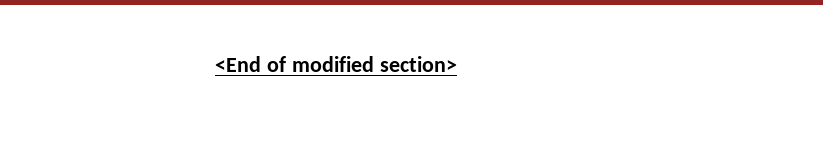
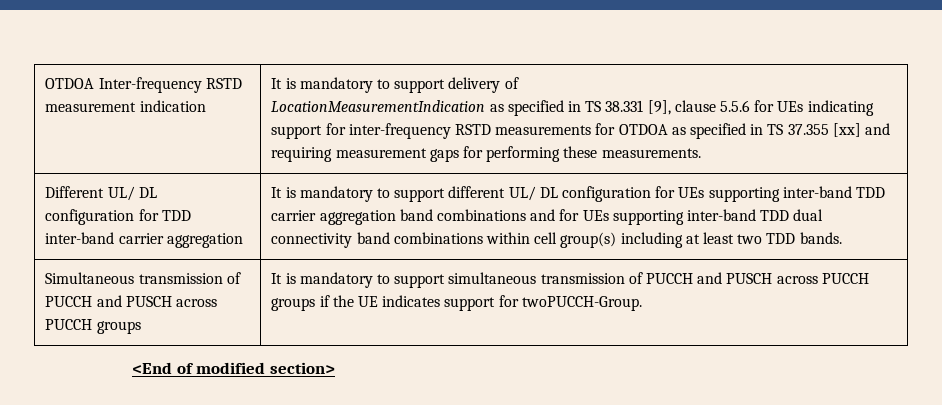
+ OTDOA Inter-frequency RSTD measurement indication | It is mandatory to support delivery of
+ LocationMeasurementIndication as specified in TS 38.331 [9], clause 5.5.6 for UEs indicating support for inter-frequency RSTD measurements for OTDOA as specified in TS 37.355 [xx] and requiring measurement gaps for performing these measurements.
+ Different UL/ DL configuration for TDD inter-band carrier aggregation | It is mandatory to support different UL/ DL configuration for UEs supporting inter-band TDD carrier aggregation band combinations and for UEs supporting inter-band TDD dual connectivity band combinations within cell group(s) including at least two TDD bands.
+ Simultaneous transmission of PUCCH and PUSCH across PUCCH groups | It is mandatory to support simultaneous transmission of PUCCH and PUSCH across PUCCH groups if the UE indicates support for twoPUCCH-Group.

